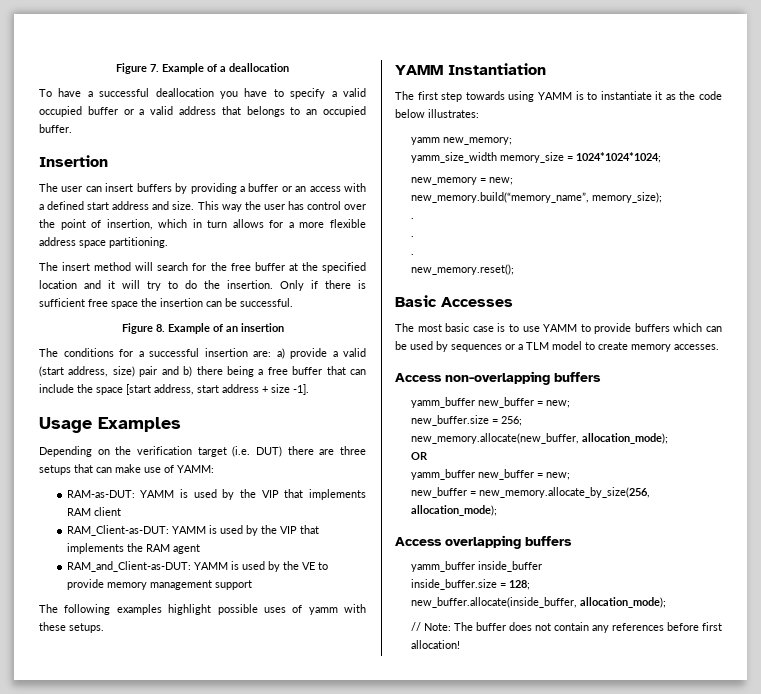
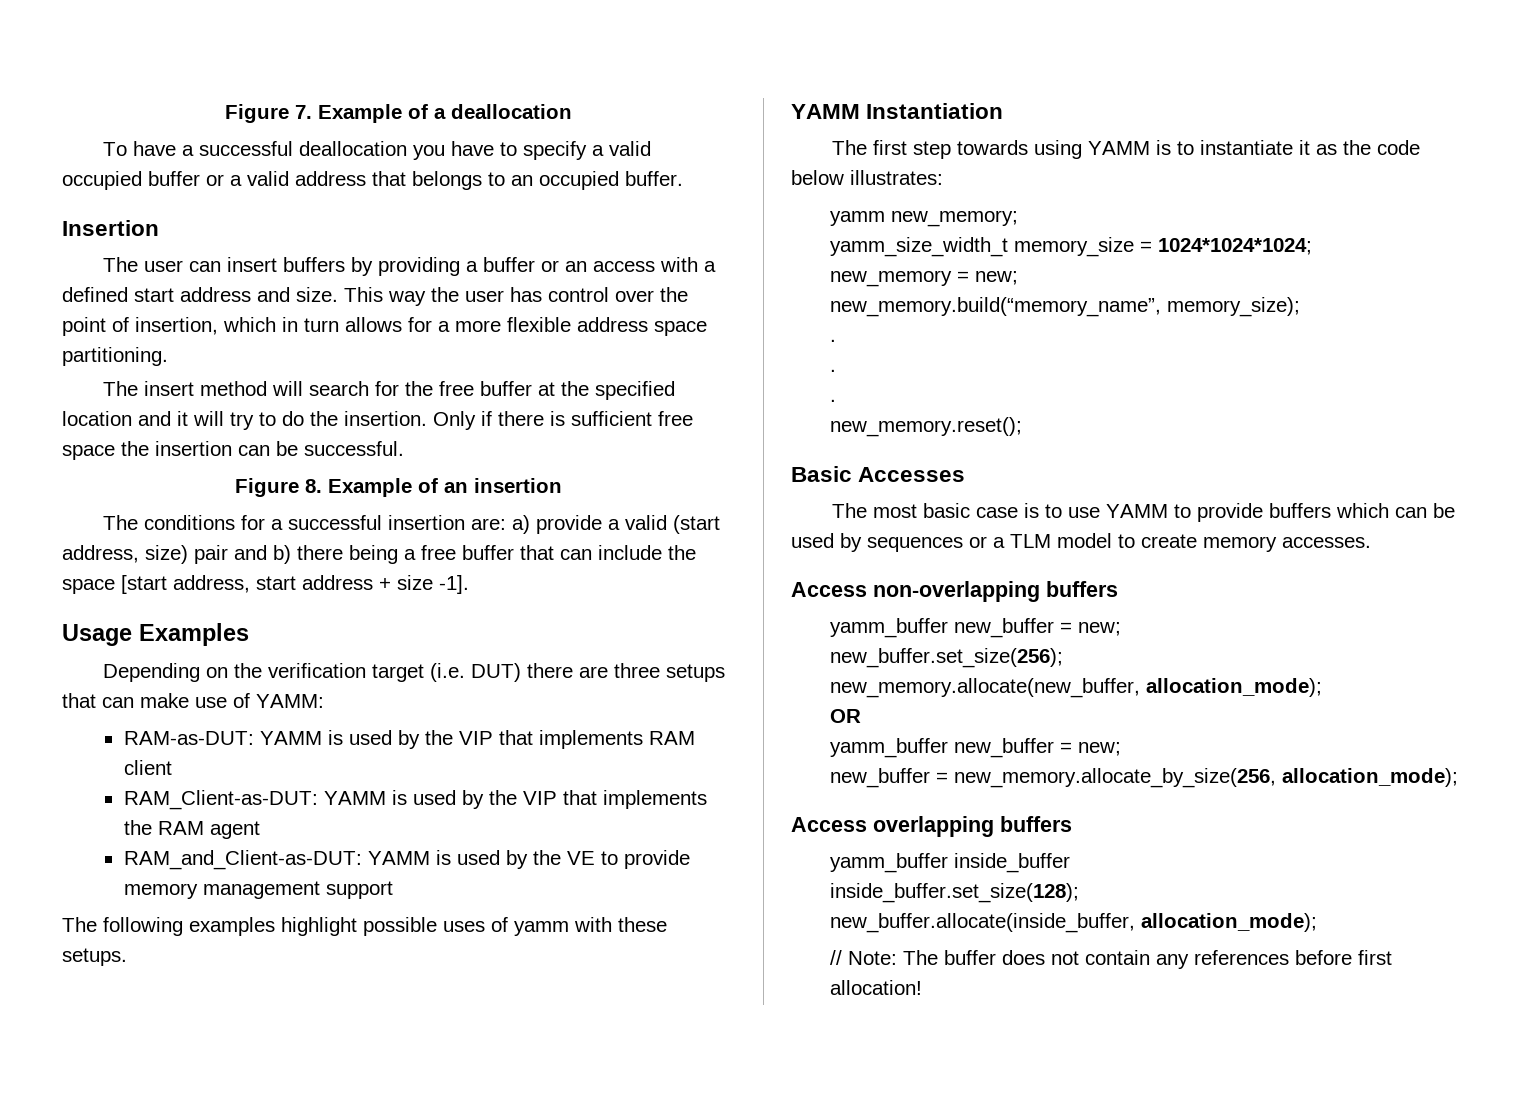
- yamm_size_width memory_size = 1024*1024*1024;
+ yamm_size_width_t memory_size = 1024*1024*1024;
- new_buffer.size = 256;
+ new_buffer.set_size(256);
- inside_buffer.size = 128;
+ inside_buffer.set_size(128);

